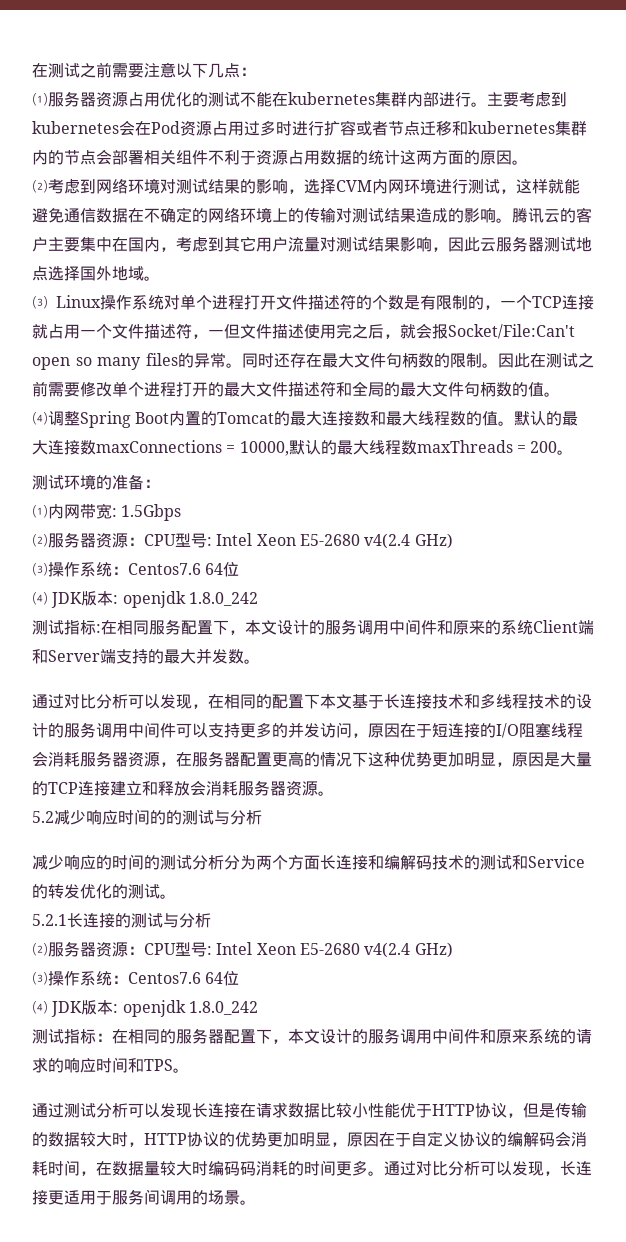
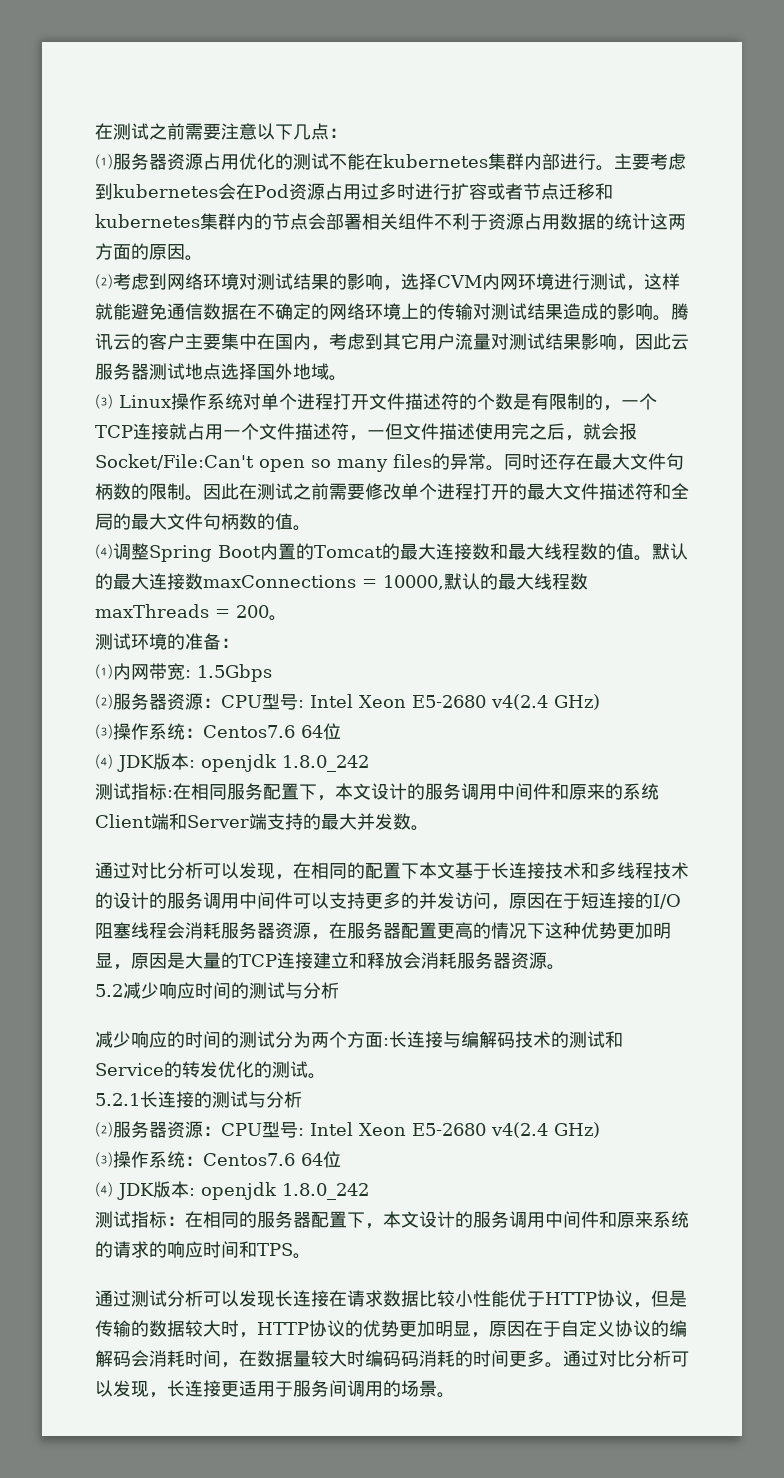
- 5.2减少响应时间的的测试与分析
+ 5.2减少响应时间的测试与分析
- 减少响应的时间的测试分析分为两个方面长连接和编解码技术的测试和Service的转发优化的测试。
+ 减少响应的时间的测试分为两个方面:长连接与编解码技术的测试和Service的转发优化的测试。

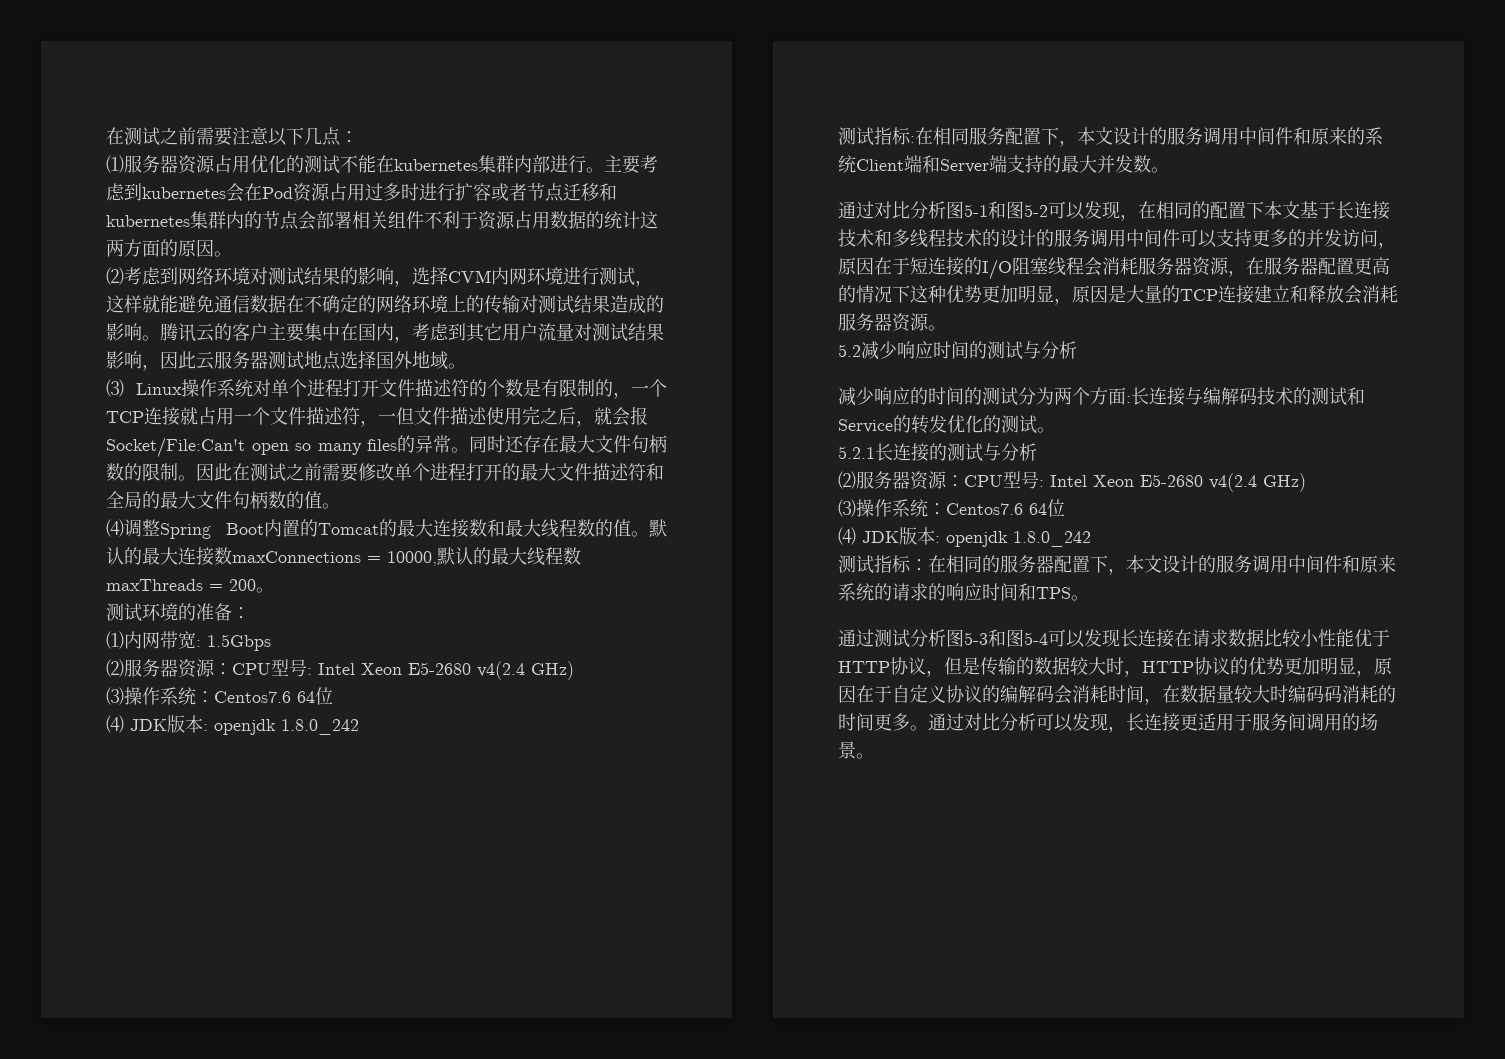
- 通过对比分析可以发现，在相同的配置下本文基于长连接技术和多线程技术的设计的服务调用中间件可以支持更多的并发访问，原因在于短连接的I/O阻塞线程会消耗服务器资源，在服务器配置更高的情况下这种优势更加明显，原因是大量的TCP连接建立和释放会消耗服务器资源。
+ 通过对比分析图5-1和图5-2可以发现，在相同的配置下本文基于长连接技术和多线程技术的设计的服务调用中间件可以支持更多的并发访问，原因在于短连接的I/O阻塞线程会消耗服务器资源，在服务器配置更高的情况下这种优势更加明显，原因是大量的TCP连接建立和释放会消耗服务器资源。
- 通过测试分析可以发现长连接在请求数据比较小性能优于HTTP协议，但是传输的数据较大时，HTTP协议的优势更加明显，原因在于自定义协议的编解码会消耗时间，在数据量较大时编码码消耗的时间更多。
+ 通过测试分析图5-3和图5-4可以发现长连接在请求数据比较小性能优于HTTP协议，但是传输的数据较大时，HTTP协议的优势更加明显，原因在于自定义协议的编解码会消耗时间，在数据量较大时编码码消耗的时间更多。

